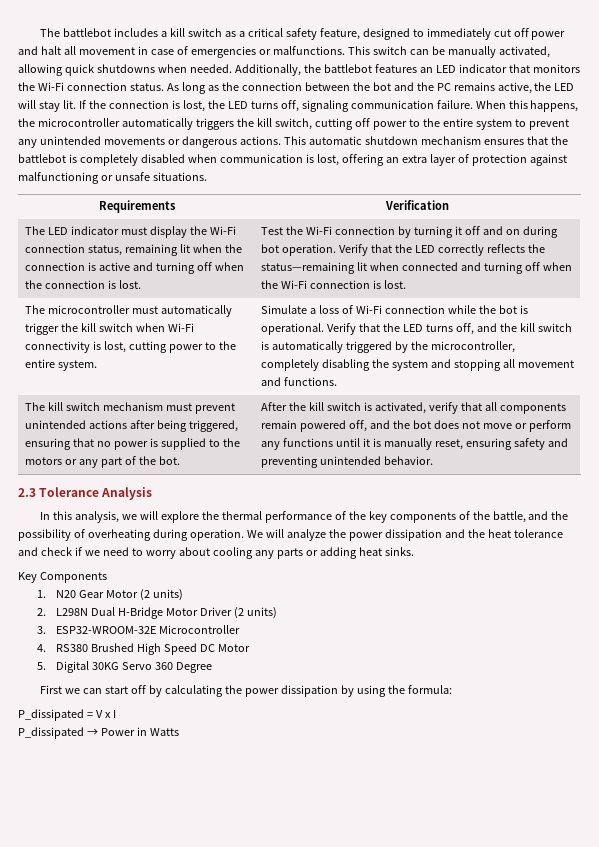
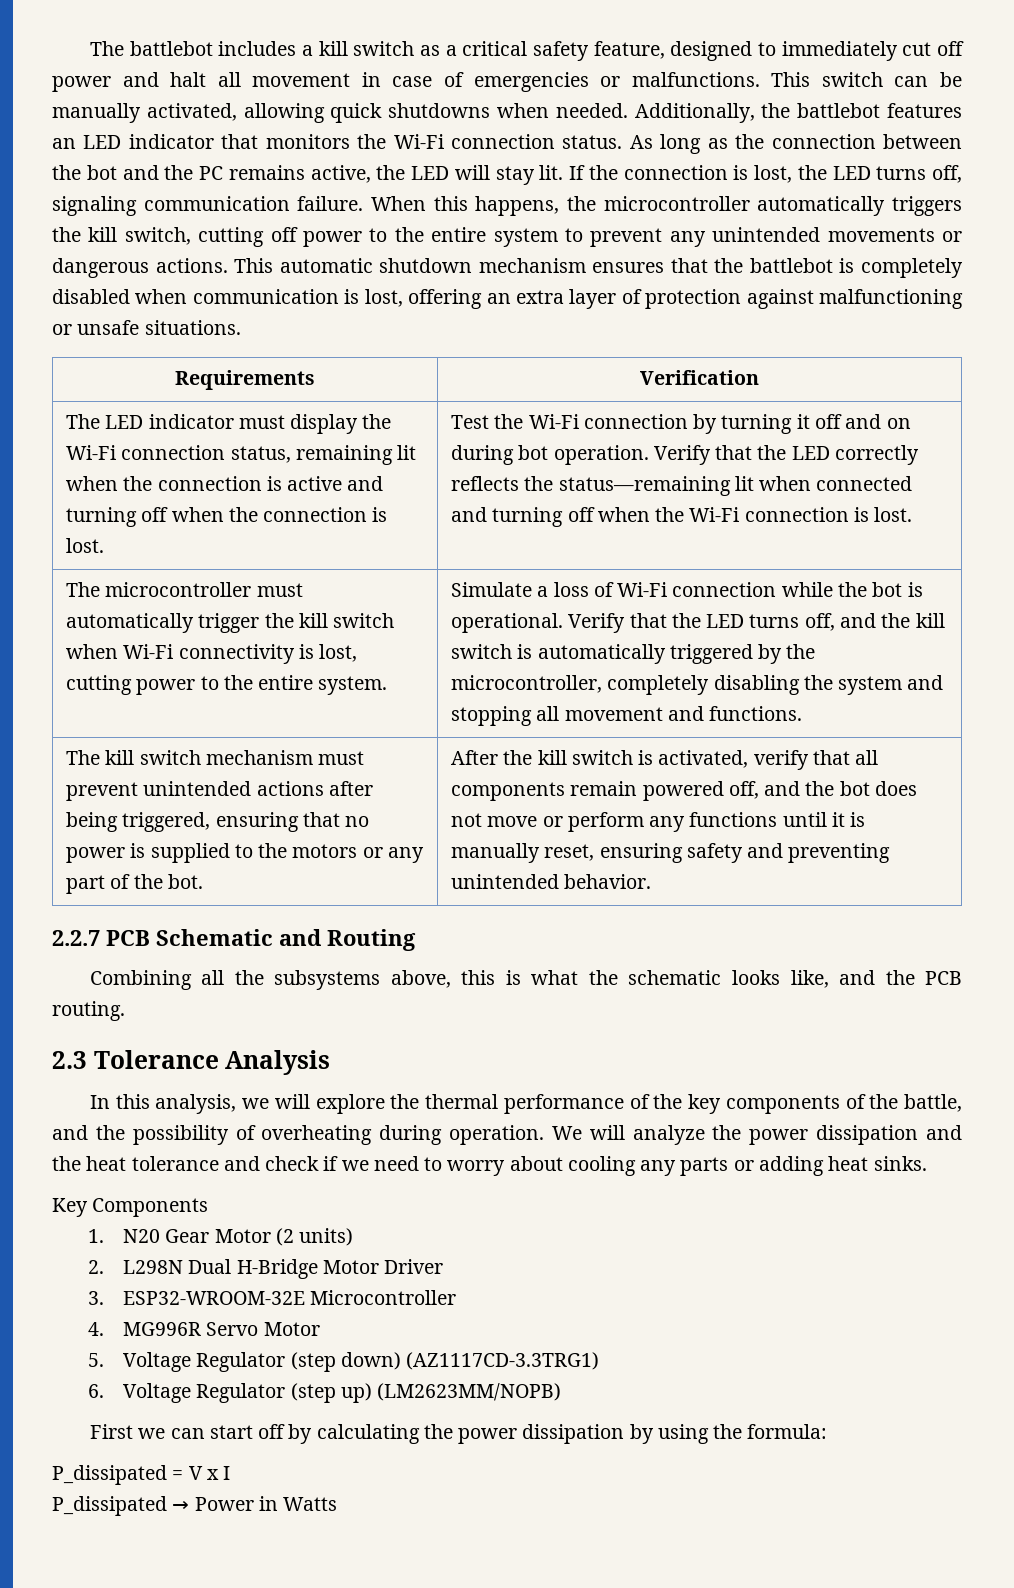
+ 2.2.7 PCB Schematic and Routing
+ Combining all the subsystems above, this is what the schematic looks like, and the PCB routing.
- 2. L298N Dual H-Bridge Motor Driver (2 units)
+ 2. L298N Dual H-Bridge Motor Driver
- 4. RS380 Brushed High Speed DC Motor
- 5. Digital 30KG Servo 360 Degree
+ 4. MG996R Servo Motor
+ 5. Voltage Regulator (step down) (AZ1117CD-3.3TRG1)
+ 6. Voltage Regulator (step up) (LM2623MM/NOPB)

